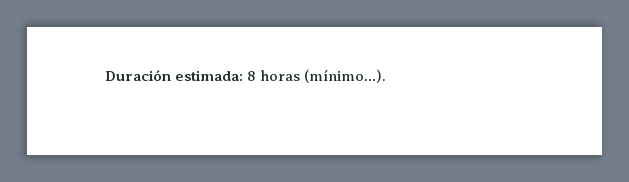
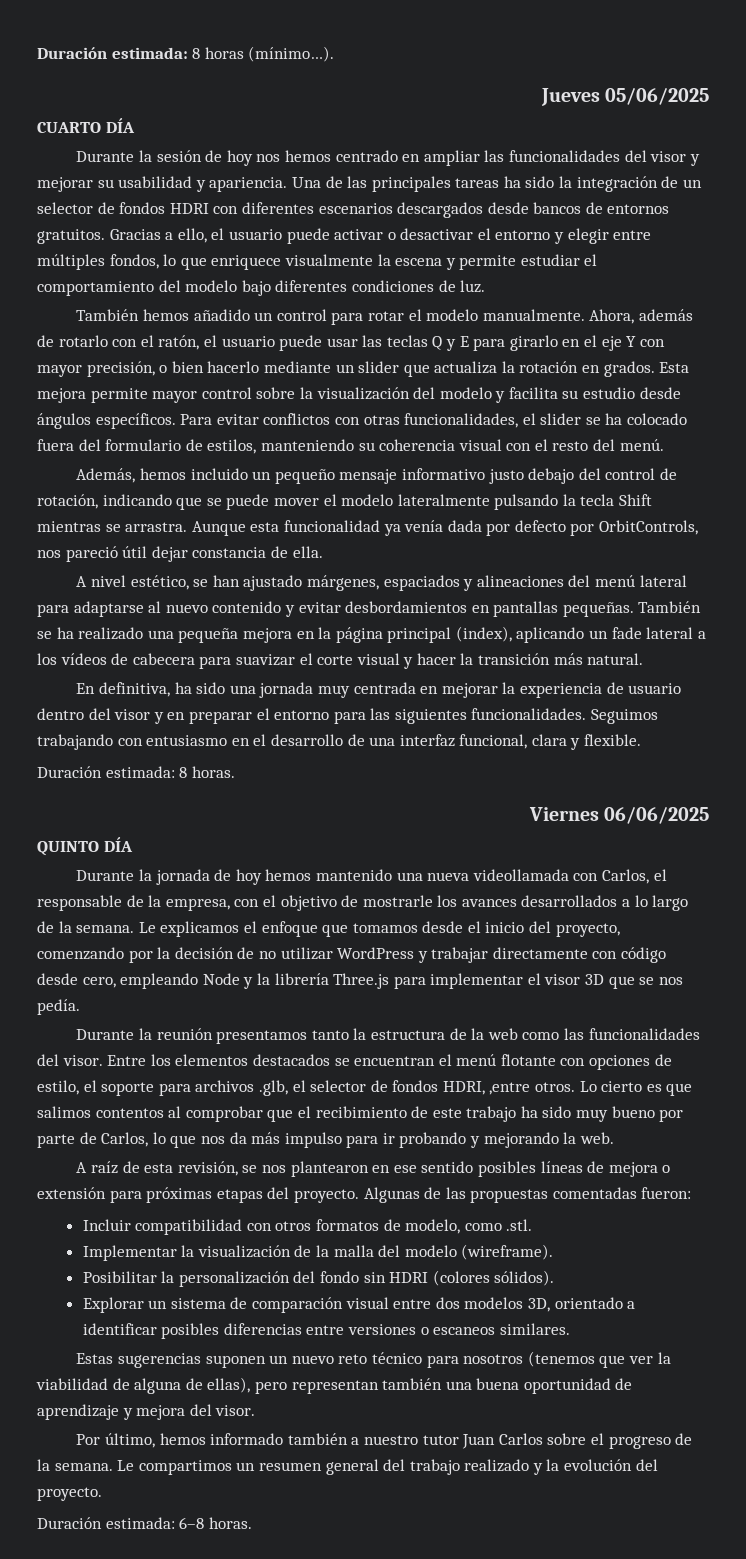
+ Jueves 05/06/2025
+ CUARTO DÍA
+ Durante la sesión de hoy nos hemos centrado en ampliar las funcionalidades del visor y mejorar su usabilidad y apariencia. Una de las principales tareas ha sido la integración de un selector de fondos HDRI con diferentes escenarios descargados desde bancos de entornos gratuitos. Gracias a ello, el usuario puede activar o desactivar el entorno y elegir entre múltiples fondos, lo que enriquece visualmente la escena y permite estudiar el comportamiento del modelo bajo diferentes condiciones de luz.
+ También hemos añadido un control para rotar el modelo manualmente. Ahora, además de rotarlo con el ratón, el usuario puede usar las teclas Q y E para girarlo en el eje Y con mayor precisión, o bien hacerlo mediante un slider que actualiza la rotación en grados. Esta mejora permite mayor control sobre la visualización del modelo y facilita su estudio desde ángulos específicos. Para evitar conflictos con otras funcionalidades, el slider se ha colocado fuera del formulario de estilos, manteniendo su coherencia visual con el resto del menú.
+ Además, hemos incluido un pequeño mensaje informativo justo debajo del control de rotación, indicando que se puede mover el modelo lateralmente pulsando la tecla Shift mientras se arrastra. Aunque esta funcionalidad ya venía dada por defecto por OrbitControls, nos pareció útil dejar constancia de ella.
+ A nivel estético, se han ajustado márgenes, espaciados y alineaciones del menú lateral para adaptarse al nuevo contenido y evitar desbordamientos en pantallas pequeñas. También se ha realizado una pequeña mejora en la página principal (index), aplicando un fade lateral a los vídeos de cabecera para suavizar el corte visual y hacer la transición más natural.
+ En definitiva, ha sido una jornada muy centrada en mejorar la experiencia de usuario dentro del visor y en preparar el entorno para las siguientes funcionalidades. Seguimos trabajando con entusiasmo en el desarrollo de una interfaz funcional, clara y flexible.
+ Duración estimada: 8 horas.
+ Viernes 06/06/2025
+ QUINTO DÍA
+ Durante la jornada de hoy hemos mantenido una nueva videollamada con Carlos, el responsable de la empresa, con el objetivo de mostrarle los avances desarrollados a lo largo de la semana. Le explicamos el enfoque que tomamos desde el inicio del proyecto, comenzando por la decisión de no utilizar WordPress y trabajar directamente con código desde cero, empleando Node y la librería Three.js para implementar el visor 3D que se nos pedía.
+ Durante la reunión presentamos tanto la estructura de la web como las funcionalidades del visor. Entre los elementos destacados se encuentran el menú flotante con opciones de estilo, el soporte para archivos .glb, el selector de fondos HDRI, ,entre otros. Lo cierto es que salimos contentos al comprobar que el recibimiento de este trabajo ha sido muy bueno por parte de Carlos, lo que nos da más impulso para ir probando y mejorando la web.
+ A raíz de esta revisión, se nos plantearon en ese sentido posibles líneas de mejora o extensión para próximas etapas del proyecto. Algunas de las propuestas comentadas fueron:
+ Incluir compatibilidad con otros formatos de modelo, como .stl.
+ Implementar la visualización de la malla del modelo (wireframe).
+ Posibilitar la personalización del fondo sin HDRI (colores sólidos).
+ Explorar un sistema de comparación visual entre dos modelos 3D, orientado a identificar posibles diferencias entre versiones o escaneos similares.
+ Estas sugerencias suponen un nuevo reto técnico para nosotros (tenemos que ver la viabilidad de alguna de ellas), pero representan también una buena oportunidad de aprendizaje y mejora del visor.
+ Por último, hemos informado también a nuestro tutor Juan Carlos sobre el progreso de la semana. Le compartimos un resumen general del trabajo realizado y la evolución del proyecto.
+ Duración estimada: 6–8 horas.

